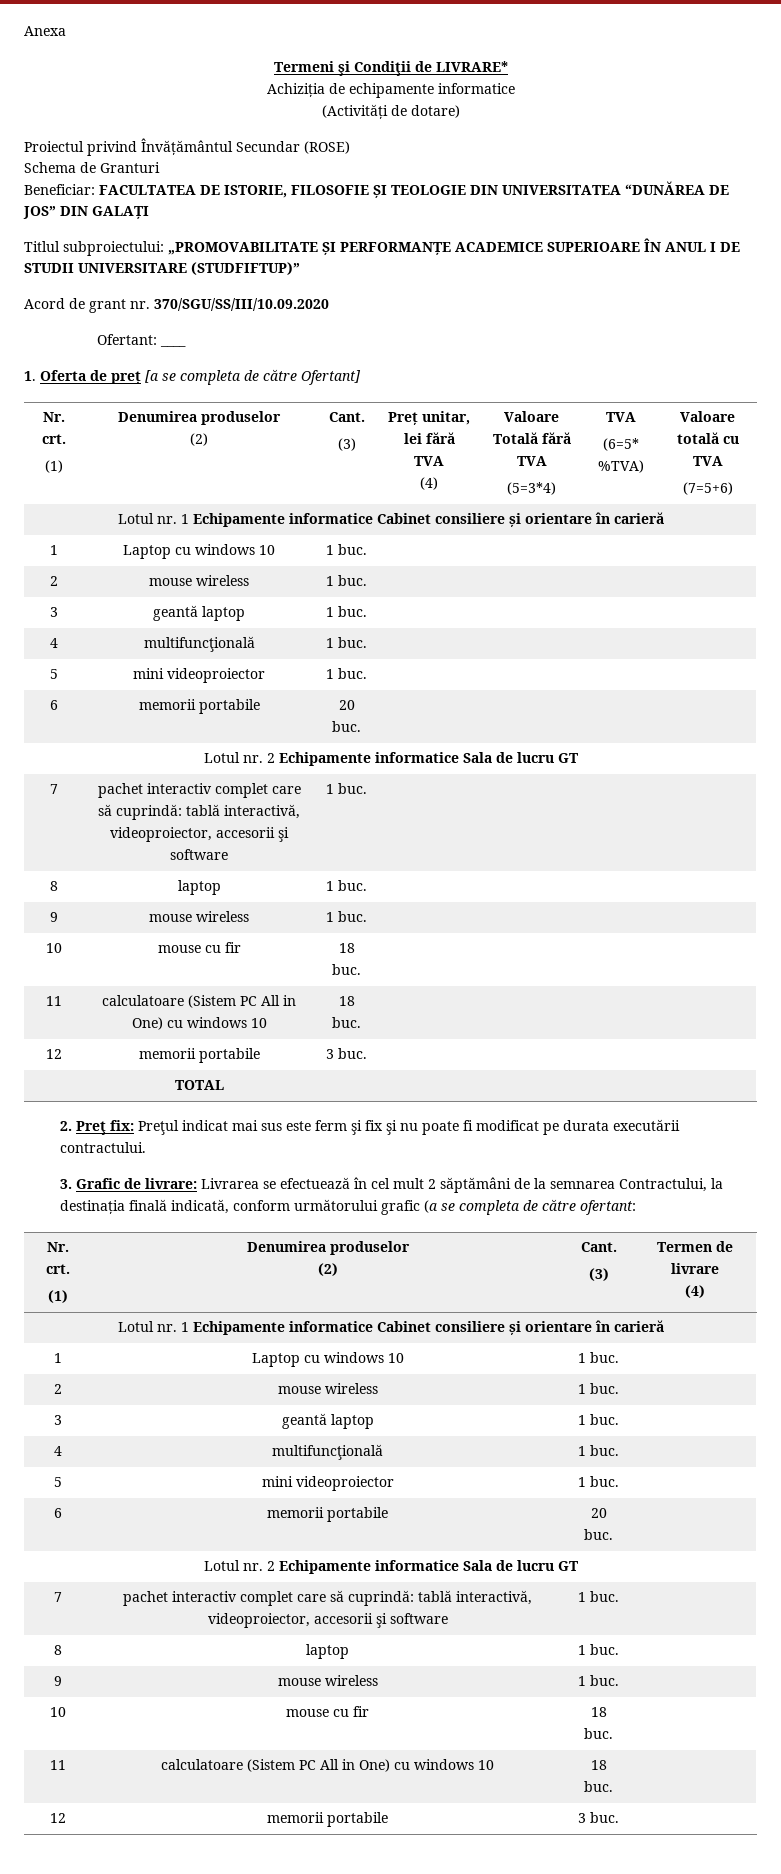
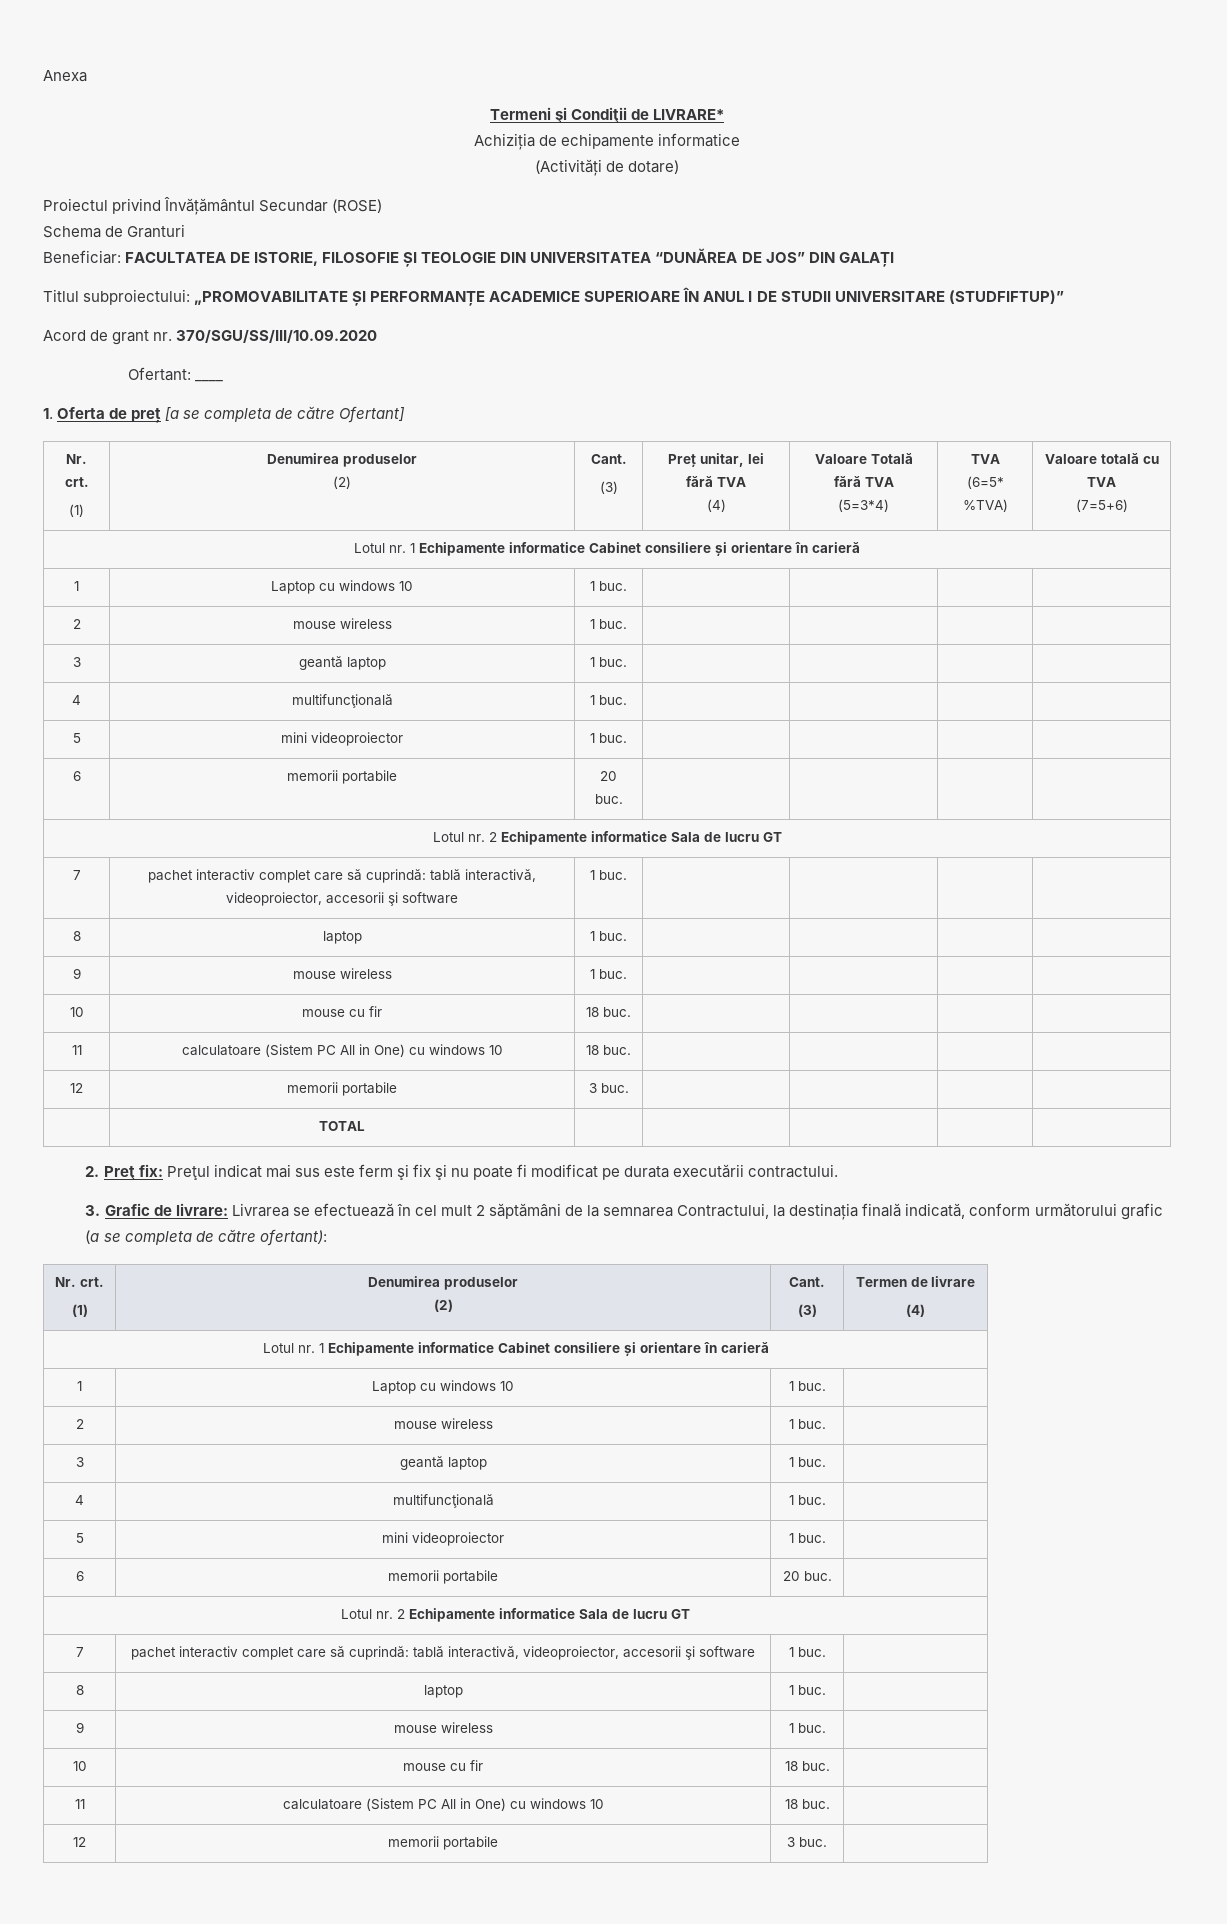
- 3. Grafic de livrare: Livrarea se efectuează în cel mult 2 săptămâni de la semnarea Contractului, la destinația finală indicată, conform următorului grafic (a se completa de către ofertant:
+ 3. Grafic de livrare: Livrarea se efectuează în cel mult 2 săptămâni de la semnarea Contractului, la destinația finală indicată, conform următorului grafic (a se completa de către ofertant):

